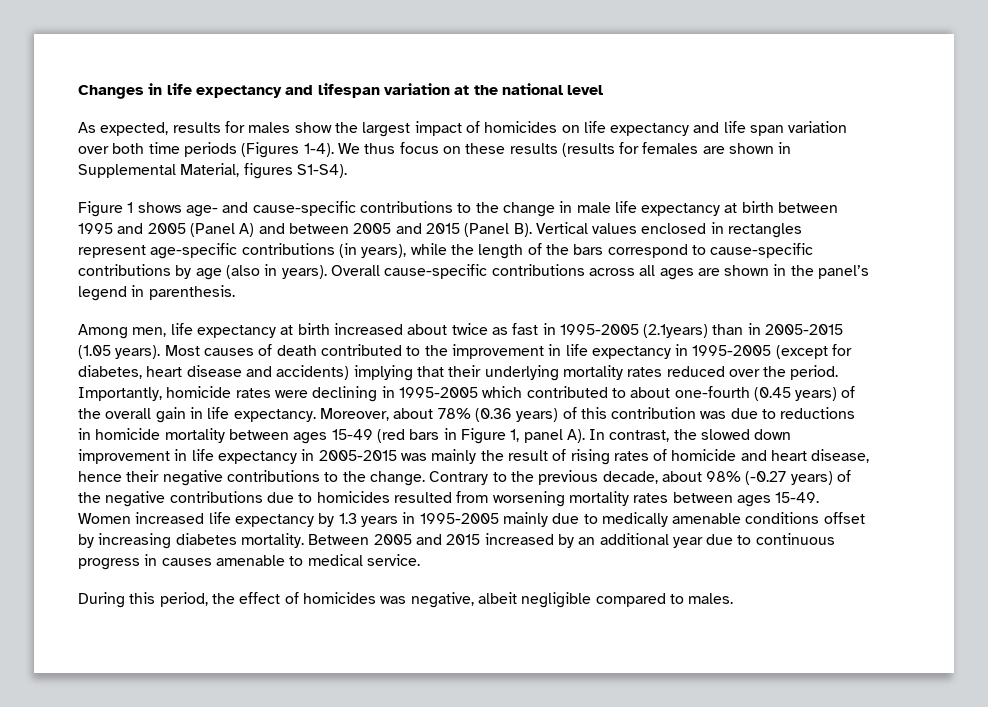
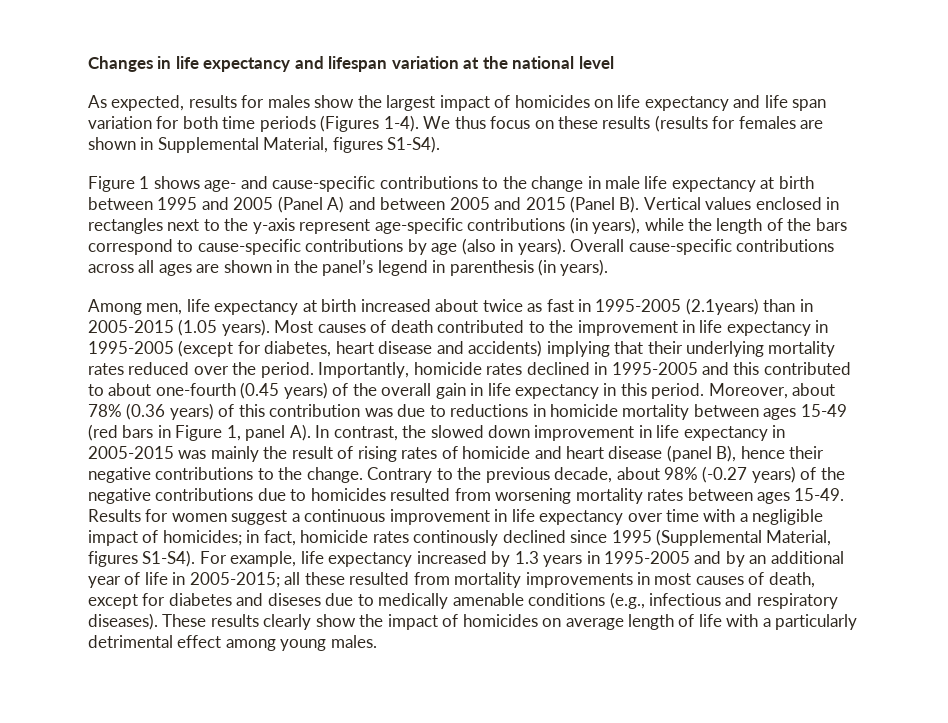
- As expected, results for males show the largest impact of homicides on life expectancy and life span variation over both time periods (Figures 1-4).
+ As expected, results for males show the largest impact of homicides on life expectancy and life span variation for both time periods (Figures 1-4).
- Figure 1 shows age- and cause-specific contributions to the change in male life expectancy at birth between 1995 and 2005 (Panel A) and between 2005 and 2015 (Panel B). Vertical values enclosed in rectangles represent age-specific contributions (in years), while the length of the bars correspond to cause-specific contributions by age (also in years).
+ Figure 1 shows age- and cause-specific contributions to the change in male life expectancy at birth between 1995 and 2005 (Panel A) and between 2005 and 2015 (Panel B). Vertical values enclosed in rectangles next to the y-axis represent age-specific contributions (in years), while the length of the bars correspond to cause-specific contributions by age (also in years).
- Overall cause-specific contributions across all ages are shown in the panel’s legend in parenthesis.
+ Overall cause-specific contributions across all ages are shown in the panel’s legend in parenthesis (in years).
- Importantly, homicide rates were declining in 1995-2005 which contributed to about one-fourth (0.45 years) of the overall gain in life expectancy.
+ Importantly, homicide rates declined in 1995-2005 and this contributed to about one-fourth (0.45 years) of the overall gain in life expectancy in this period.
- Moreover, about 78% (0.36 years) of this contribution was due to reductions in homicide mortality between ages 15-49 (red bars in Figure 1, panel A). In contrast, the slowed down improvement in life expectancy in 2005-2015 was mainly the result of rising rates of homicide and heart disease, hence their negative contributions to the change.
+ Moreover, about 78% (0.36 years) of this contribution was due to reductions in homicide mortality between ages 15-49 (red bars in Figure 1, panel A). In contrast, the slowed down improvement in life expectancy in 2005-2015 was mainly the result of rising rates of homicide and heart disease (panel B), hence their negative contributions to the change.
- Women increased life expectancy by 1.3 years in 1995-2005 mainly due to medically amenable conditions offset by increasing diabetes mortality. Between 2005 and 2015 increased by an additional year due to continuous progress in causes amenable to medical service.
- During this period, the effect of homicides was negative, albeit negligible compared to males.
+ Results for women suggest a continuous improvement in life expectancy over time with a negligible impact of homicides; in fact, homicide rates continously declined since 1995 (Supplemental Material, figures S1-S4). For example, life expectancy increased by 1.3 years in 1995-2005 and by an additional year of life in 2005-2015; all these resulted from mortality improvements in most causes of death, except for diabetes and diseses due to medically amenable conditions (e.g., infectious and respiratory diseases). These results clearly show the impact of homicides on average length of life with a particularly detrimental effect among young males.

